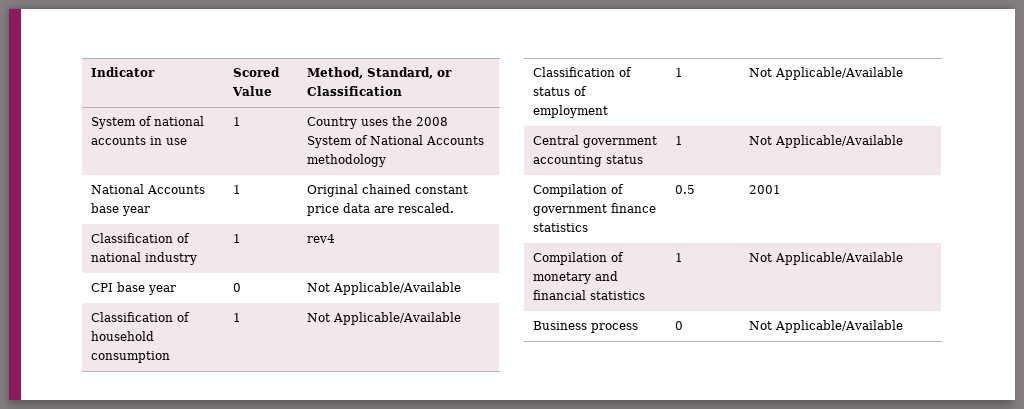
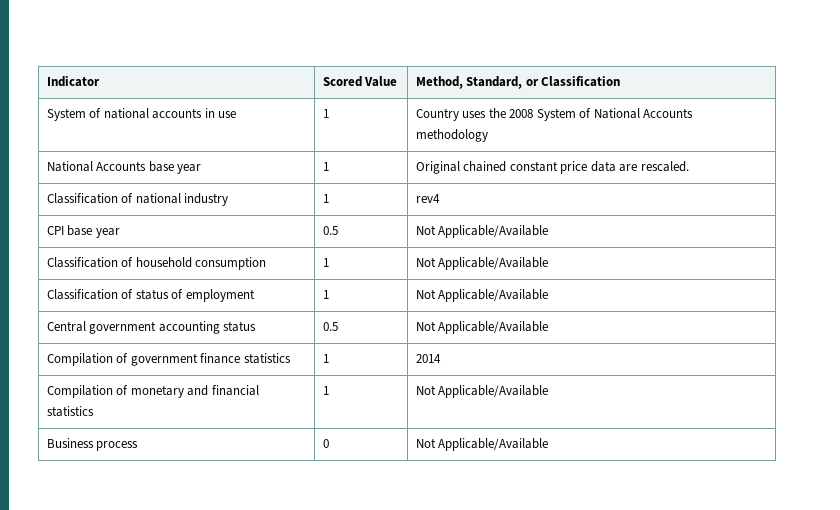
- CPI base year | 0 | Not Applicable/Available
+ CPI base year | 0.5 | Not Applicable/Available
- Central government accounting status | 1 | Not Applicable/Available
+ Central government accounting status | 0.5 | Not Applicable/Available
- Compilation of government finance statistics | 0.5 | 2001
+ Compilation of government finance statistics | 1 | 2014

